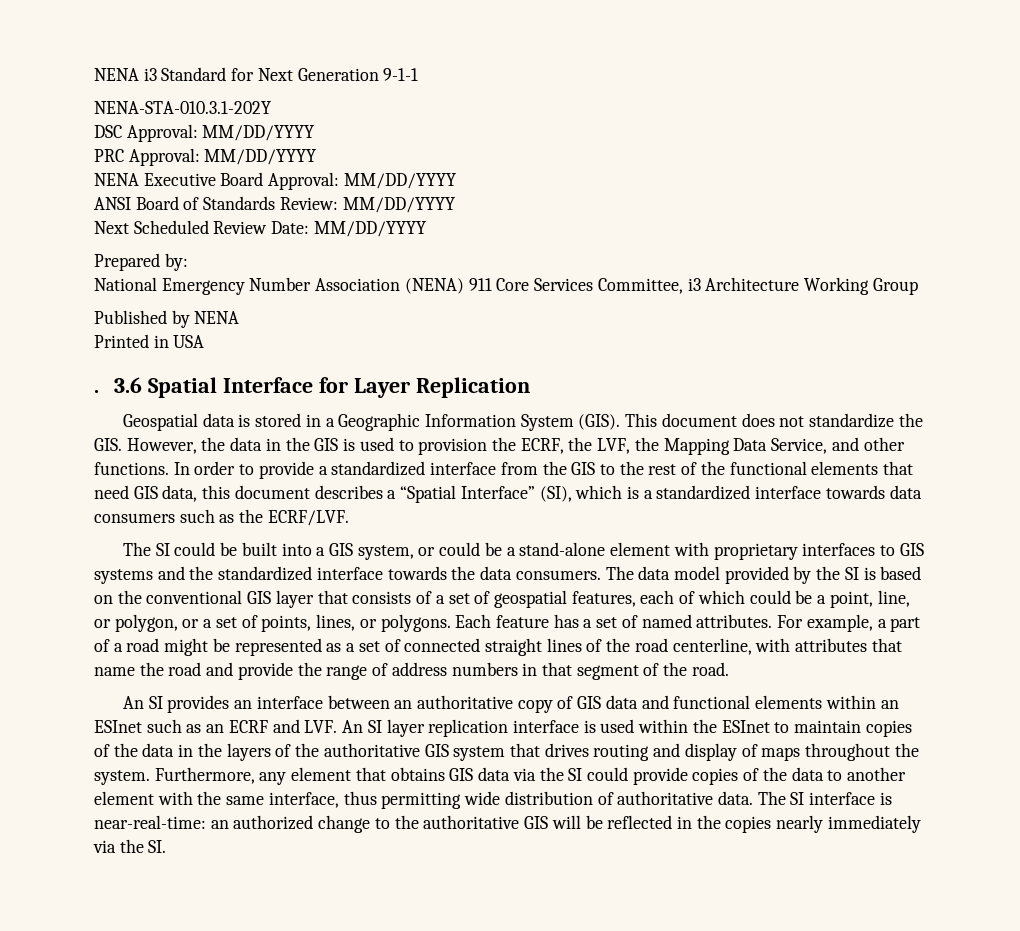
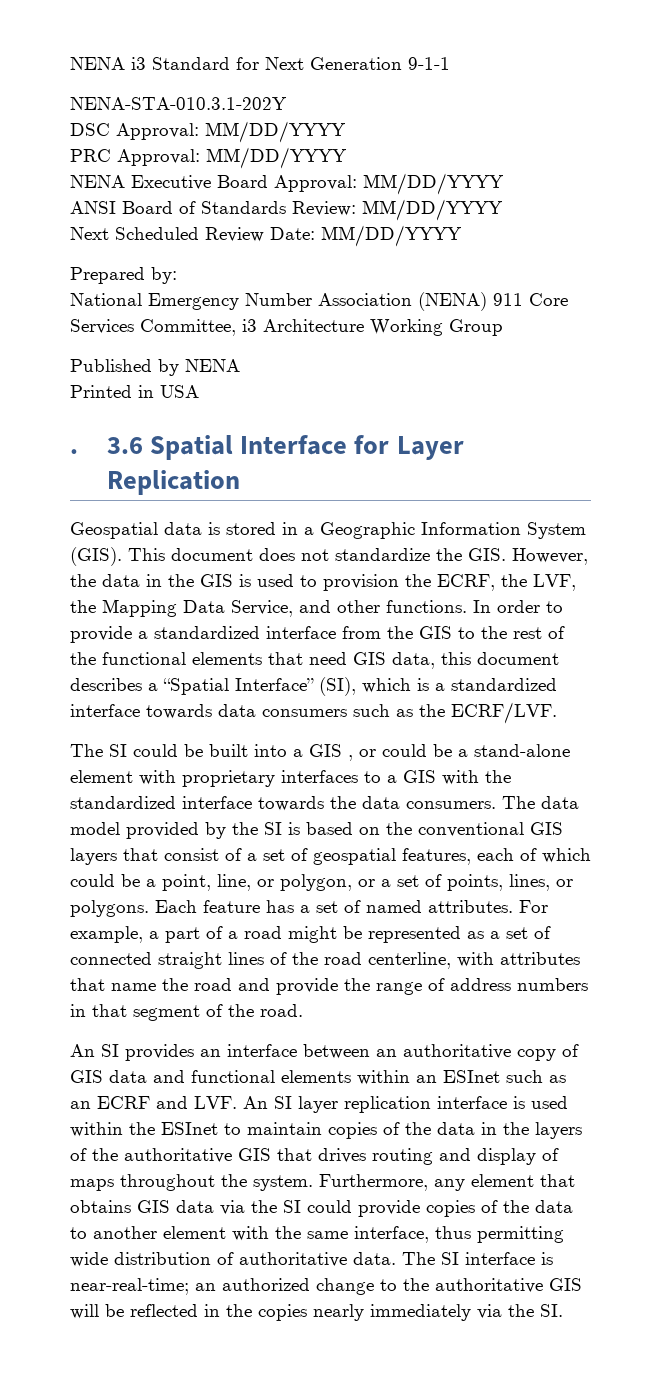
- The SI could be built into a GIS system, or could be a stand-alone element with proprietary interfaces to GIS systems and the standardized interface towards the data consumers.
+ The SI could be built into a GIS , or could be a stand-alone element with proprietary interfaces to a GIS with the standardized interface towards the data consumers.
- The data model provided by the SI is based on the conventional GIS layer that consists of a set of geospatial features, each of which could be a point, line, or polygon, or a set of points, lines, or polygons.
+ The data model provided by the SI is based on the conventional GIS layers that consist of a set of geospatial features, each of which could be a point, line, or polygon, or a set of points, lines, or polygons.
- An SI provides an interface between an authoritative copy of GIS data and functional elements within an ESInet such as an ECRF and LVF. An SI layer replication interface is used within the ESInet to maintain copies of the data in the layers of the authoritative GIS system that drives routing and display of maps throughout the system.
+ An SI provides an interface between an authoritative copy of GIS data and functional elements within an ESInet such as an ECRF and LVF. An SI layer replication interface is used within the ESInet to maintain copies of the data in the layers of the authoritative GIS that drives routing and display of maps throughout the system.
- The SI interface is near-real-time: an authorized change to the authoritative GIS will be reflected in the copies nearly immediately via the SI.
+ The SI interface is near-real-time; an authorized change to the authoritative GIS will be reflected in the copies nearly immediately via the SI.

